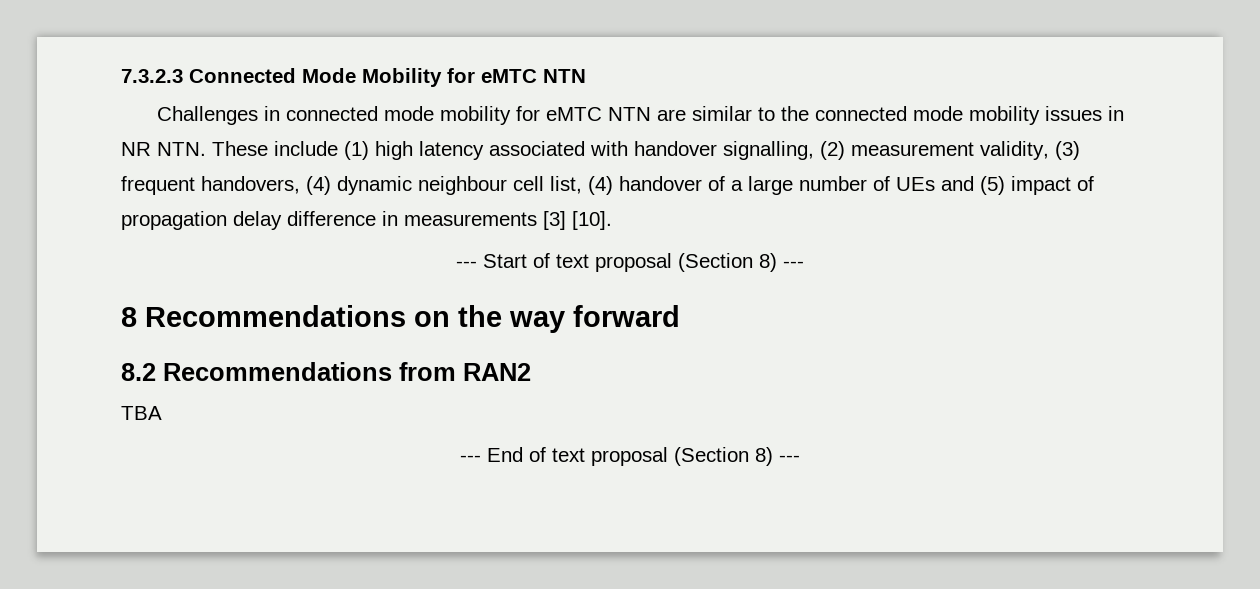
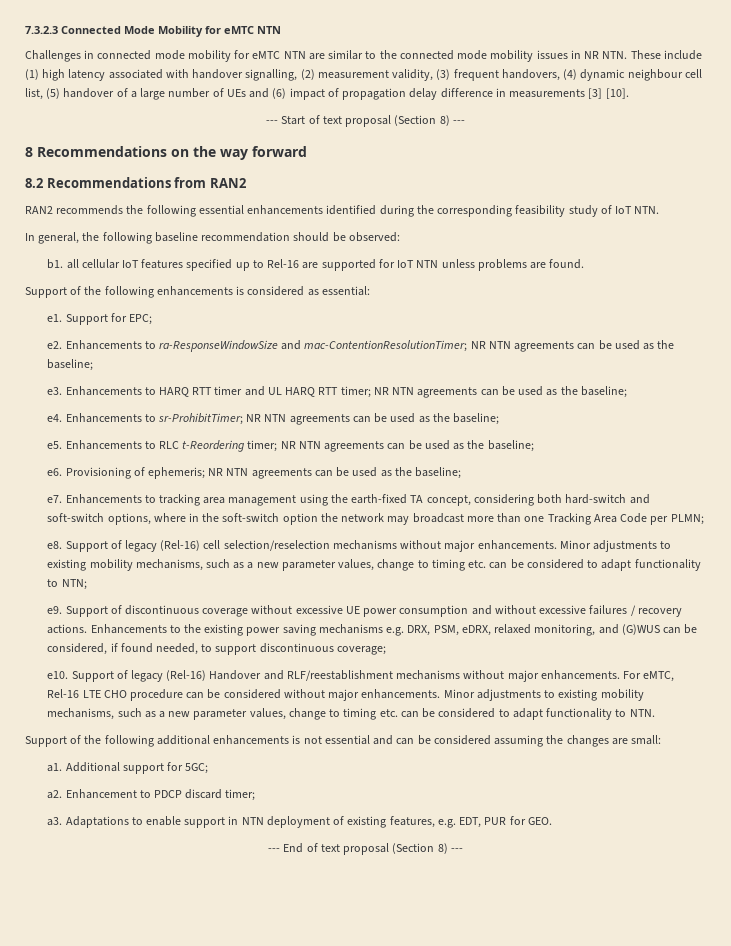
- Challenges in connected mode mobility for eMTC NTN are similar to the connected mode mobility issues in NR NTN. These include (1) high latency associated with handover signalling, (2) measurement validity, (3) frequent handovers, (4) dynamic neighbour cell list, (4) handover of a large number of UEs and (5) impact of propagation delay difference in measurements [3] [10].
+ Challenges in connected mode mobility for eMTC NTN are similar to the connected mode mobility issues in NR NTN. These include (1) high latency associated with handover signalling, (2) measurement validity, (3) frequent handovers, (4) dynamic neighbour cell list, (5) handover of a large number of UEs and (6) impact of propagation delay difference in measurements [3] [10].
- TBA
+ RAN2 recommends the following essential enhancements identified during the corresponding feasibility study of IoT NTN.
+ In general, the following baseline recommendation should be observed:
+ b1. all cellular IoT features specified up to Rel-16 are supported for IoT NTN unless problems are found.
+ Support of the following enhancements is considered as essential:
+ e1. Support for EPC;
+ e2. Enhancements to ra-ResponseWindowSize and mac-ContentionResolutionTimer; NR NTN agreements can be used as the baseline;
+ e3. Enhancements to HARQ RTT timer and UL HARQ RTT timer; NR NTN agreements can be used as the baseline;
+ e4. Enhancements to sr-ProhibitTimer; NR NTN agreements can be used as the baseline;
+ e5. Enhancements to RLC t-Reordering timer; NR NTN agreements can be used as the baseline;
+ e6. Provisioning of ephemeris; NR NTN agreements can be used as the baseline;
+ e7. Enhancements to tracking area management using the earth-fixed TA concept, considering both hard-switch and soft-switch options, where in the soft-switch option the network may broadcast more than one Tracking Area Code per PLMN;
+ e8. Support of legacy (Rel-16) cell selection/reselection mechanisms without major enhancements. Minor adjustments to existing mobility mechanisms, such as a new parameter values, change to timing etc. can be considered to adapt functionality to NTN;
+ e9. Support of discontinuous coverage without excessive UE power consumption and without excessive failures / recovery actions. Enhancements to the existing power saving mechanisms e.g. DRX, PSM, eDRX, relaxed monitoring, and (G)WUS can be considered, if found needed, to support discontinuous coverage;
+ e10. Support of legacy (Rel-16) Handover and RLF/reestablishment mechanisms without major enhancements. For eMTC, Rel-16 LTE CHO procedure can be considered without major enhancements. Minor adjustments to existing mobility mechanisms, such as a new parameter values, change to timing etc. can be considered to adapt functionality to NTN.
+ Support of the following additional enhancements is not essential and can be considered assuming the changes are small:
+ a1. Additional support for 5GC;
+ a2. Enhancement to PDCP discard timer;
+ a3. Adaptations to enable support in NTN deployment of existing features, e.g. EDT, PUR for GEO.

